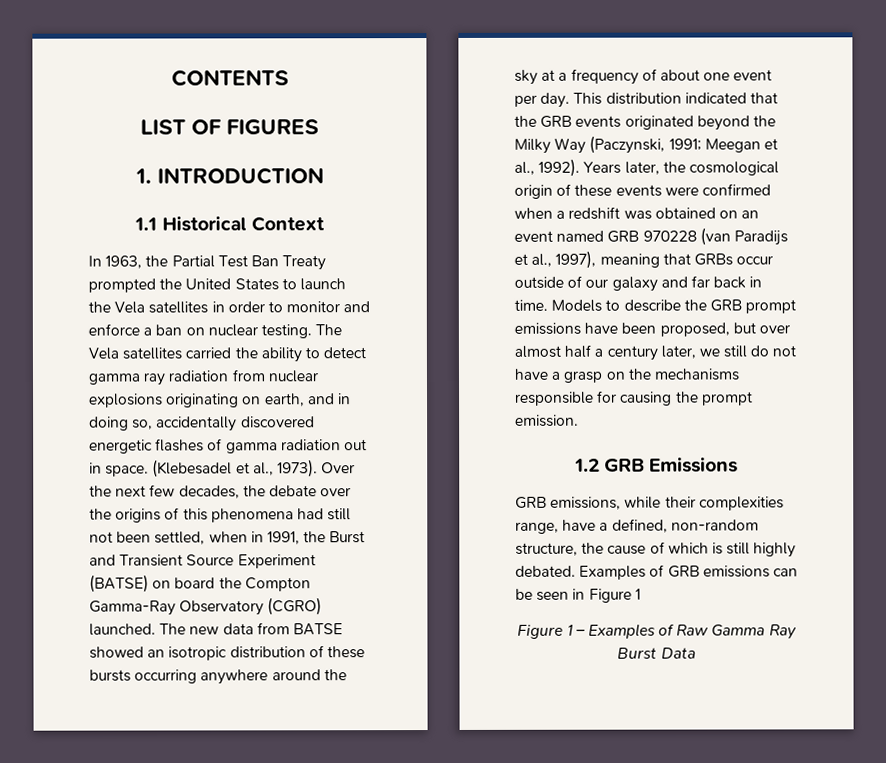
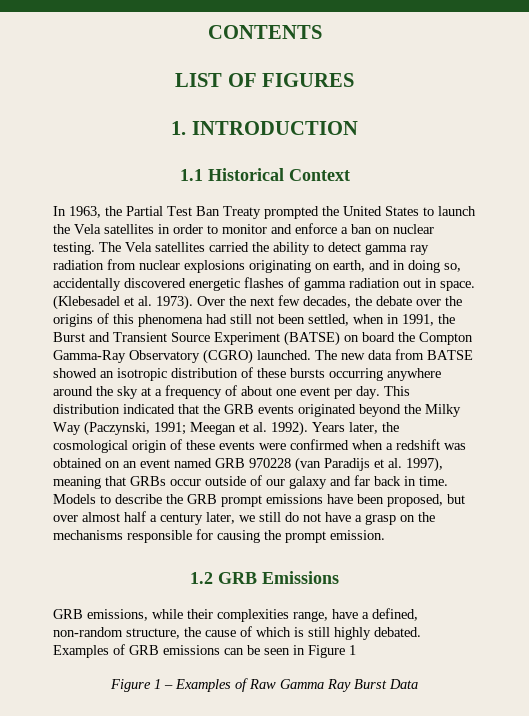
- (Klebesadel et al., 1973).
+ (Klebesadel et al. 1973).
- This distribution indicated that the GRB events originated beyond the Milky Way (Paczynski, 1991; Meegan et al., 1992).
+ This distribution indicated that the GRB events originated beyond the Milky Way (Paczynski, 1991; Meegan et al. 1992).
- Years later, the cosmological origin of these events were confirmed when a redshift was obtained on an event named GRB 970228 (van Paradijs et al., 1997), meaning that GRBs occur outside of our galaxy and far back in time.
+ Years later, the cosmological origin of these events were confirmed when a redshift was obtained on an event named GRB 970228 (van Paradijs et al. 1997), meaning that GRBs occur outside of our galaxy and far back in time.

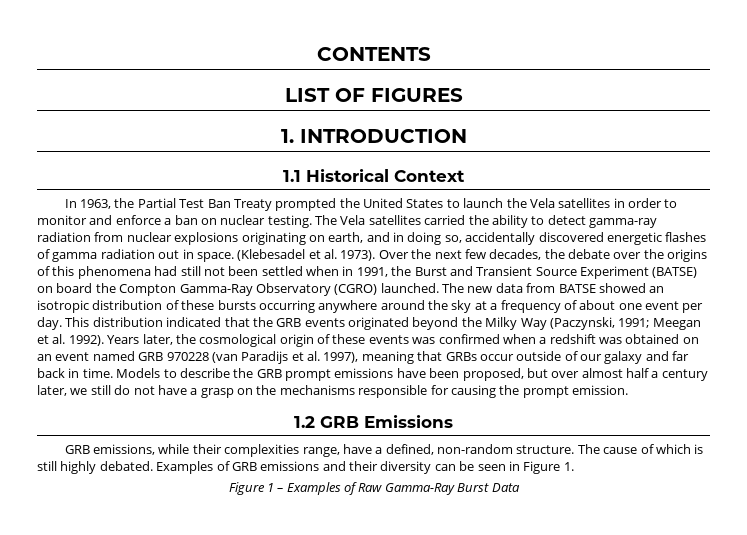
- The Vela satellites carried the ability to detect gamma ray radiation from nuclear explosions originating on earth, and in doing so, accidentally discovered energetic flashes of gamma radiation out in space.
+ The Vela satellites carried the ability to detect gamma-ray radiation from nuclear explosions originating on earth, and in doing so, accidentally discovered energetic flashes of gamma radiation out in space.
- Over the next few decades, the debate over the origins of this phenomena had still not been settled, when in 1991, the Burst and Transient Source Experiment (BATSE) on board the Compton Gamma-Ray Observatory (CGRO) launched.
+ Over the next few decades, the debate over the origins of this phenomena had still not been settled when in 1991, the Burst and Transient Source Experiment (BATSE) on board the Compton Gamma-Ray Observatory (CGRO) launched.
- Years later, the cosmological origin of these events were confirmed when a redshift was obtained on an event named GRB 970228 (van Paradijs et al. 1997), meaning that GRBs occur outside of our galaxy and far back in time.
+ Years later, the cosmological origin of these events was confirmed when a redshift was obtained on an event named GRB 970228 (van Paradijs et al. 1997), meaning that GRBs occur outside of our galaxy and far back in time.
- GRB emissions, while their complexities range, have a defined, non-random structure, the cause of which is still highly debated.
+ GRB emissions, while their complexities range, have a defined, non-random structure. The cause of which is still highly debated.
- Examples of GRB emissions can be seen in Figure 1
+ Examples of GRB emissions and their diversity can be seen in Figure 1.
- Figure 1 – Examples of Raw Gamma Ray Burst Data
+ Figure 1 – Examples of Raw Gamma-Ray Burst Data

